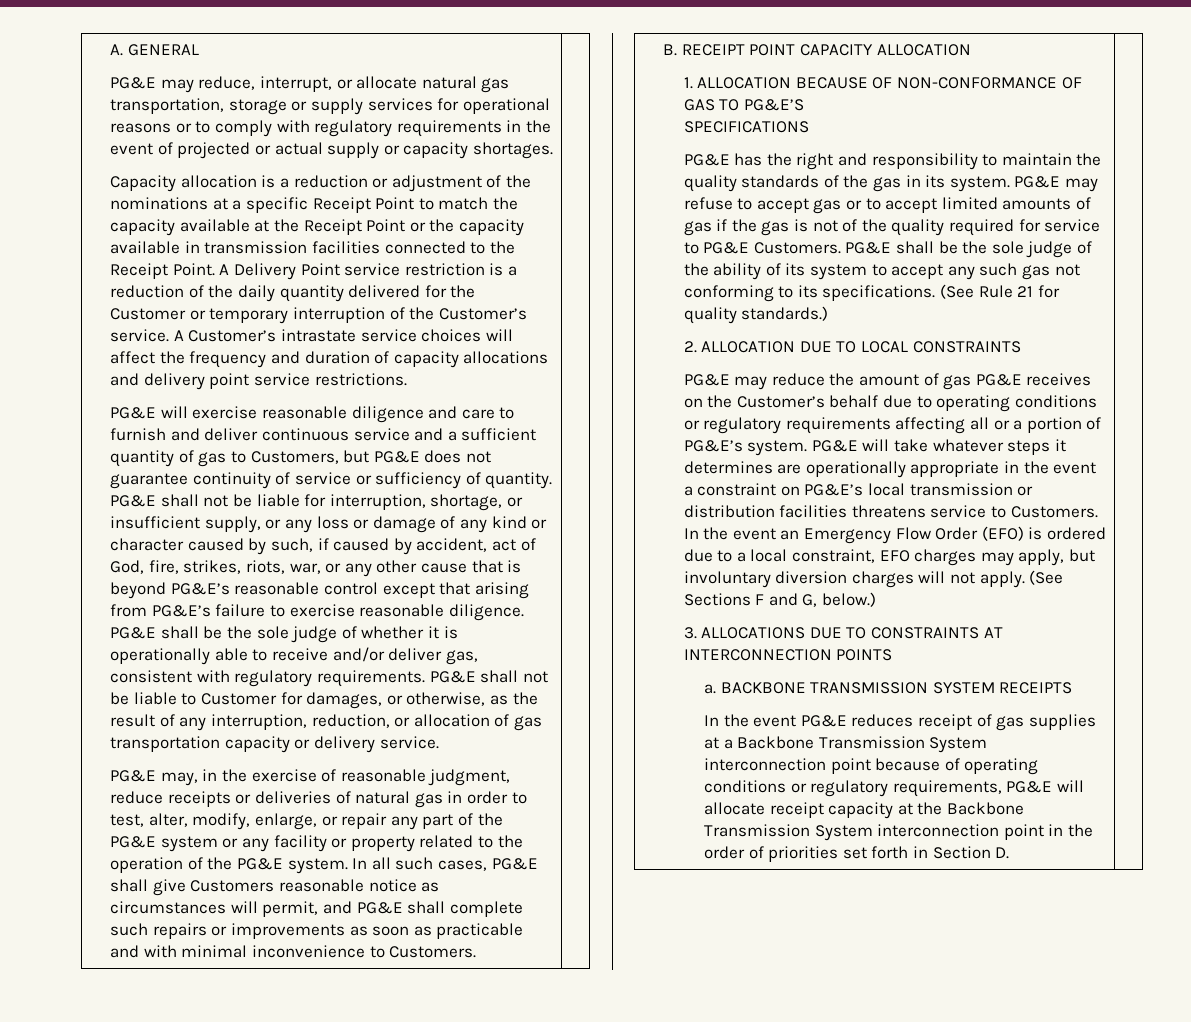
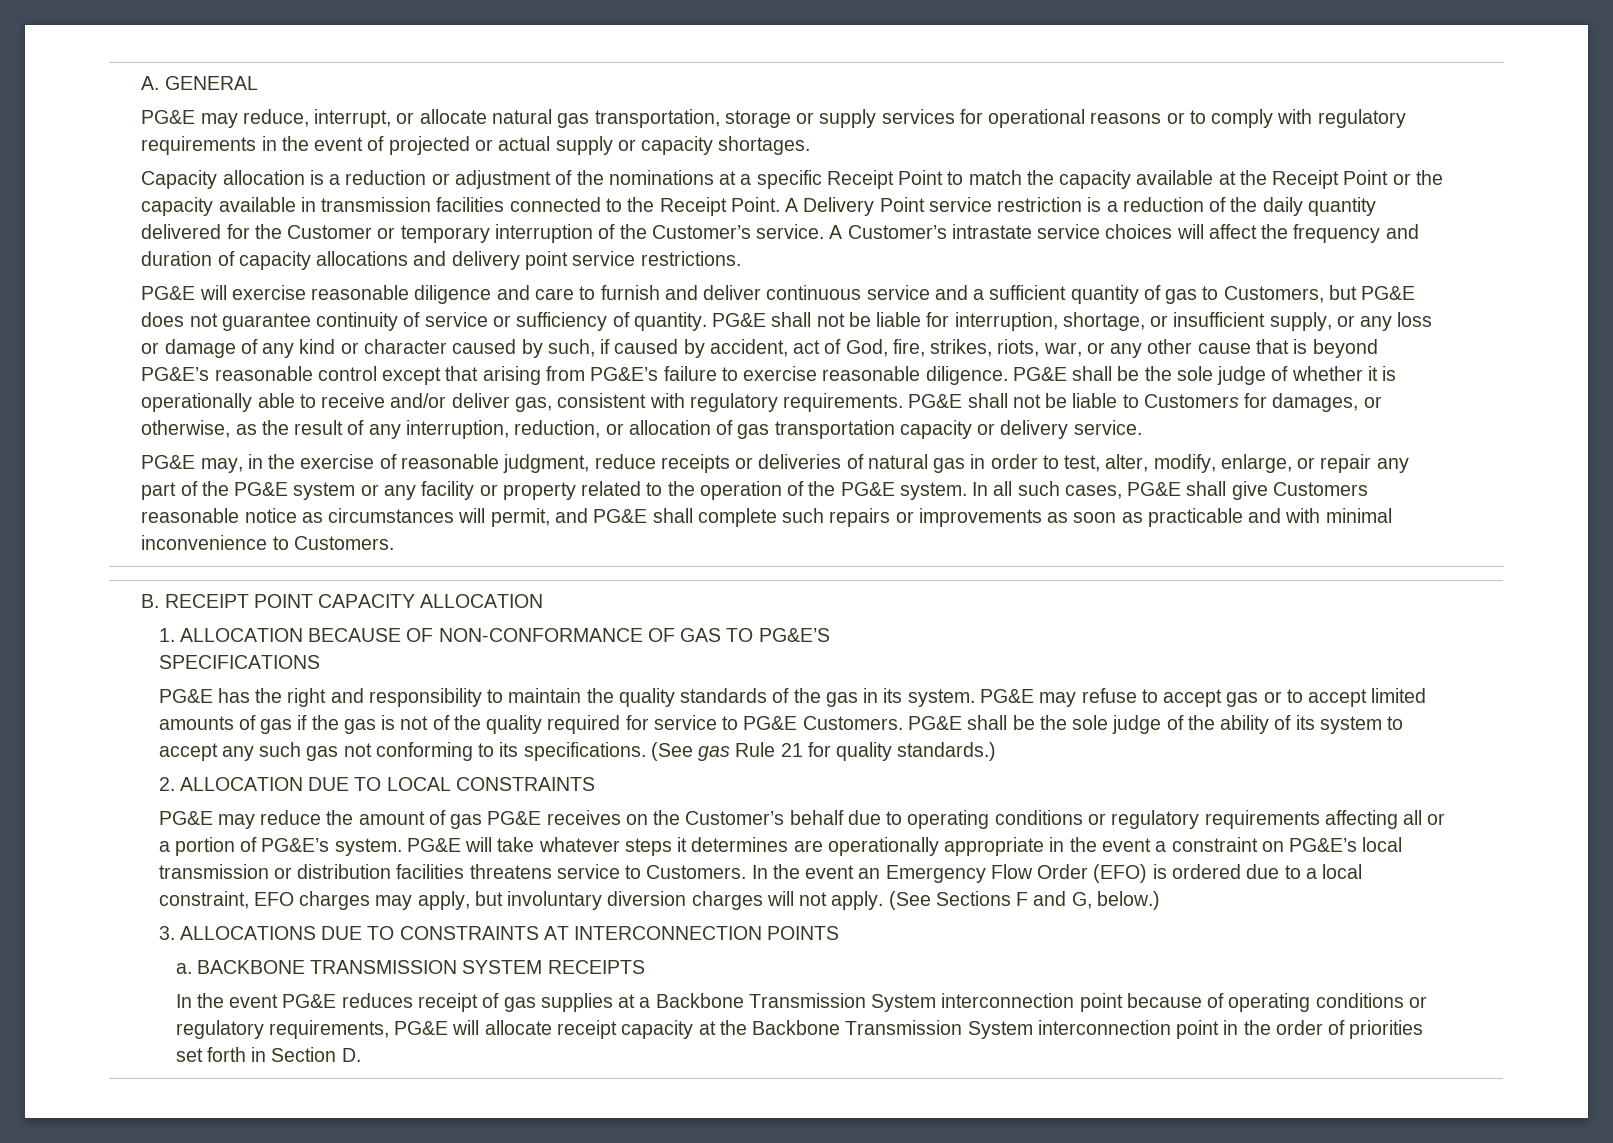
- PG&E shall not be liable to Customer for damages, or otherwise, as the result of any interruption, reduction, or allocation of gas transportation capacity or delivery service.
+ PG&E shall not be liable to Customers for damages, or otherwise, as the result of any interruption, reduction, or allocation of gas transportation capacity or delivery service.
- (See Rule 21 for quality standards.)
+ (See gas Rule 21 for quality standards.)

